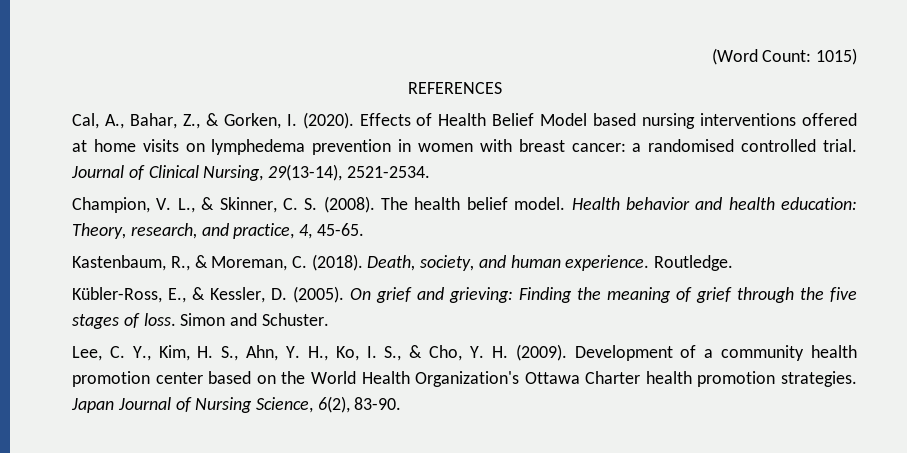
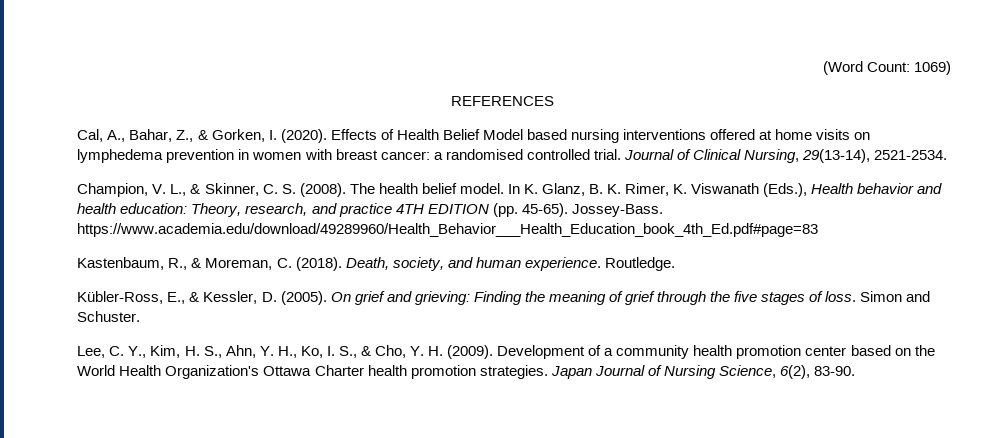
- (Word Count: 1015)
+ (Word Count: 1069)
- Health behavior and health education: Theory, research, and practice, 4, 45-65.
+ In K. Glanz, B. K. Rimer, K. Viswanath (Eds.), Health behavior and health education: Theory, research, and practice 4TH EDITION (pp. 45-65). Jossey-Bass. https://www.academia.edu/download/49289960/Health_Behavior___Health_Education_book_4th_Ed.pdf#page=83

